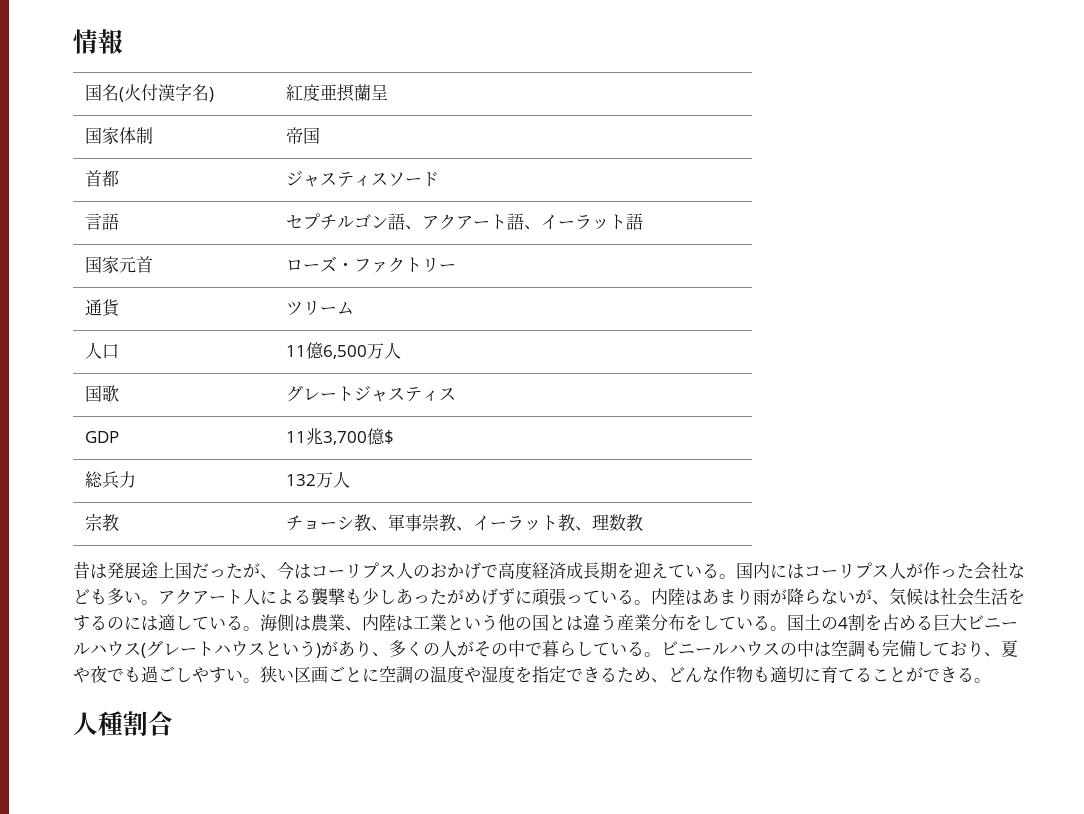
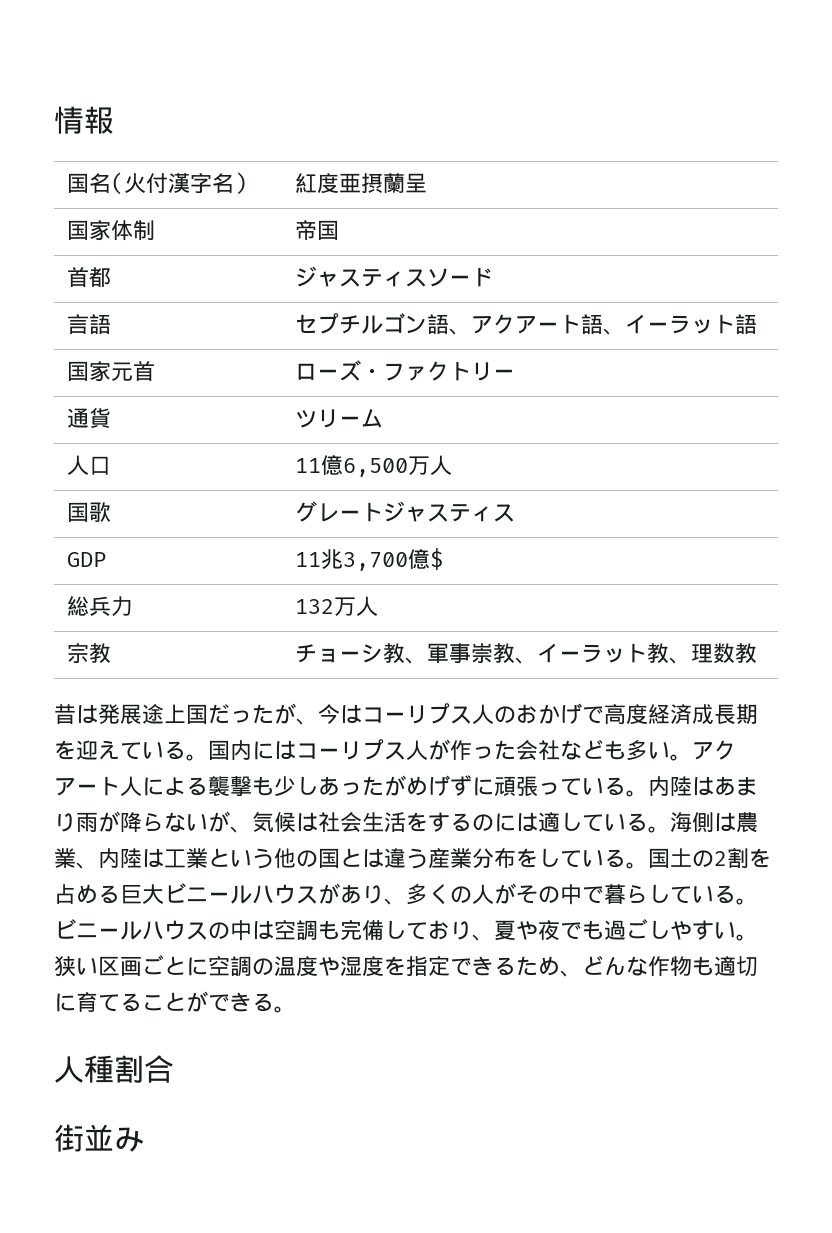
- 国土の4割を占める巨大ビニールハウス(グレートハウスという)があり、多くの人がその中で暮らしている。
+ 国土の2割を占める巨大ビニールハウスがあり、多くの人がその中で暮らしている。
+ 街並み

